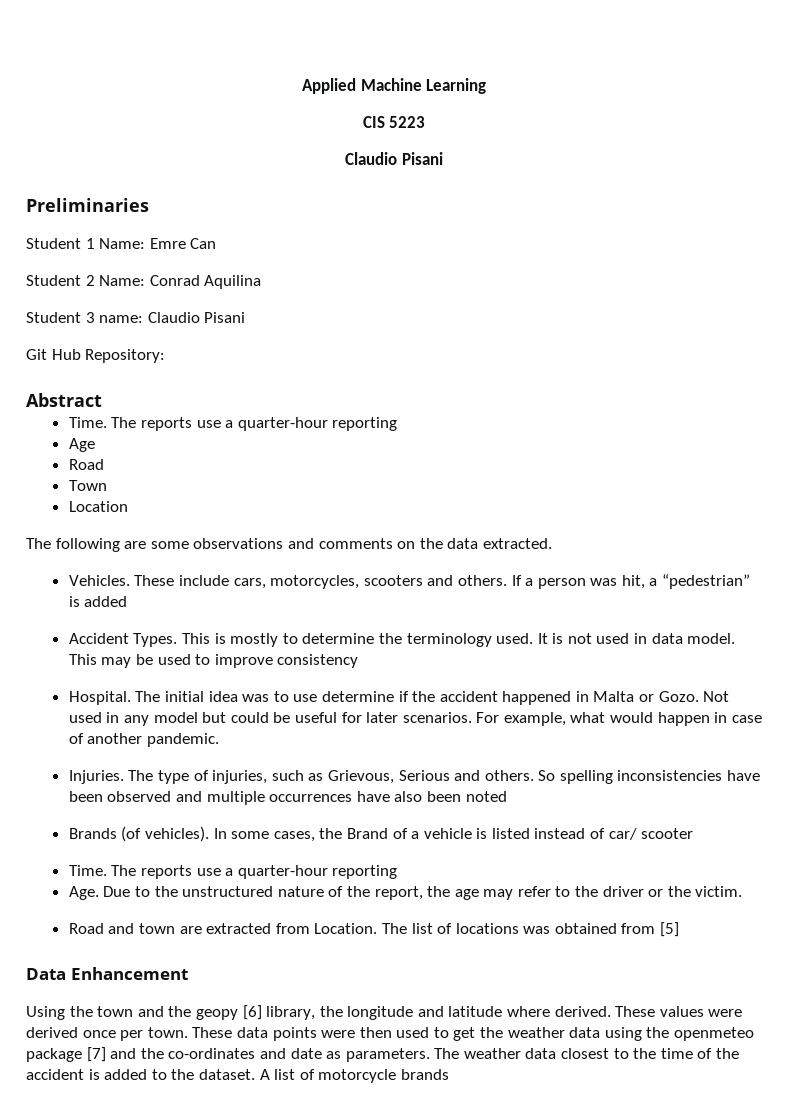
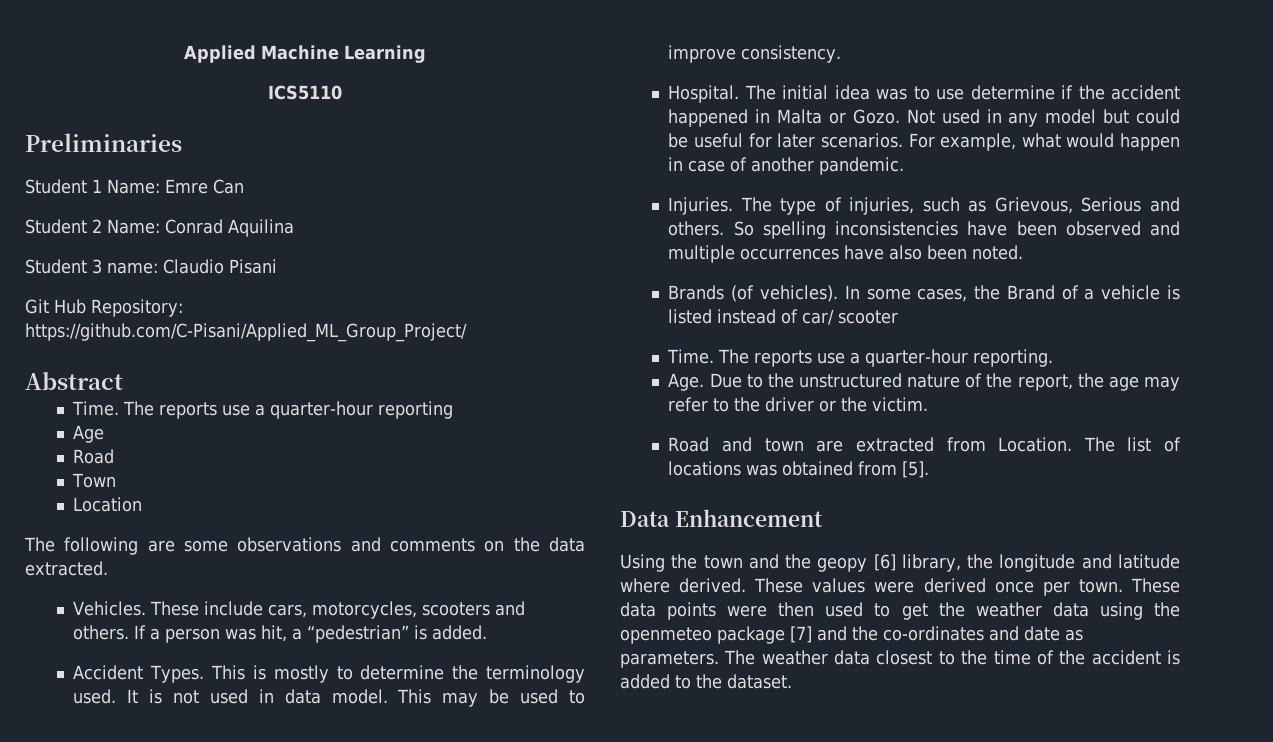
- CIS 5223
- Claudio Pisani
+ ICS5110
- Git Hub Repository:
+ Git Hub Repository: https://github.com/C-Pisani/Applied_ML_Group_Project/
- If a person was hit, a “pedestrian” is added
+ If a person was hit, a “pedestrian” is added.
- This may be used to improve consistency
+ This may be used to improve consistency.
- So spelling inconsistencies have been observed and multiple occurrences have also been noted
+ So spelling inconsistencies have been observed and multiple occurrences have also been noted.
  In some cases, the Brand of a vehicle is listed instead of car/ scooter
- Time. The reports use a quarter-hour reporting
+ Time. The reports use a quarter-hour reporting.
- The list of locations was obtained from [5]
+ The list of locations was obtained from [5].
- A list of motorcycle brands

